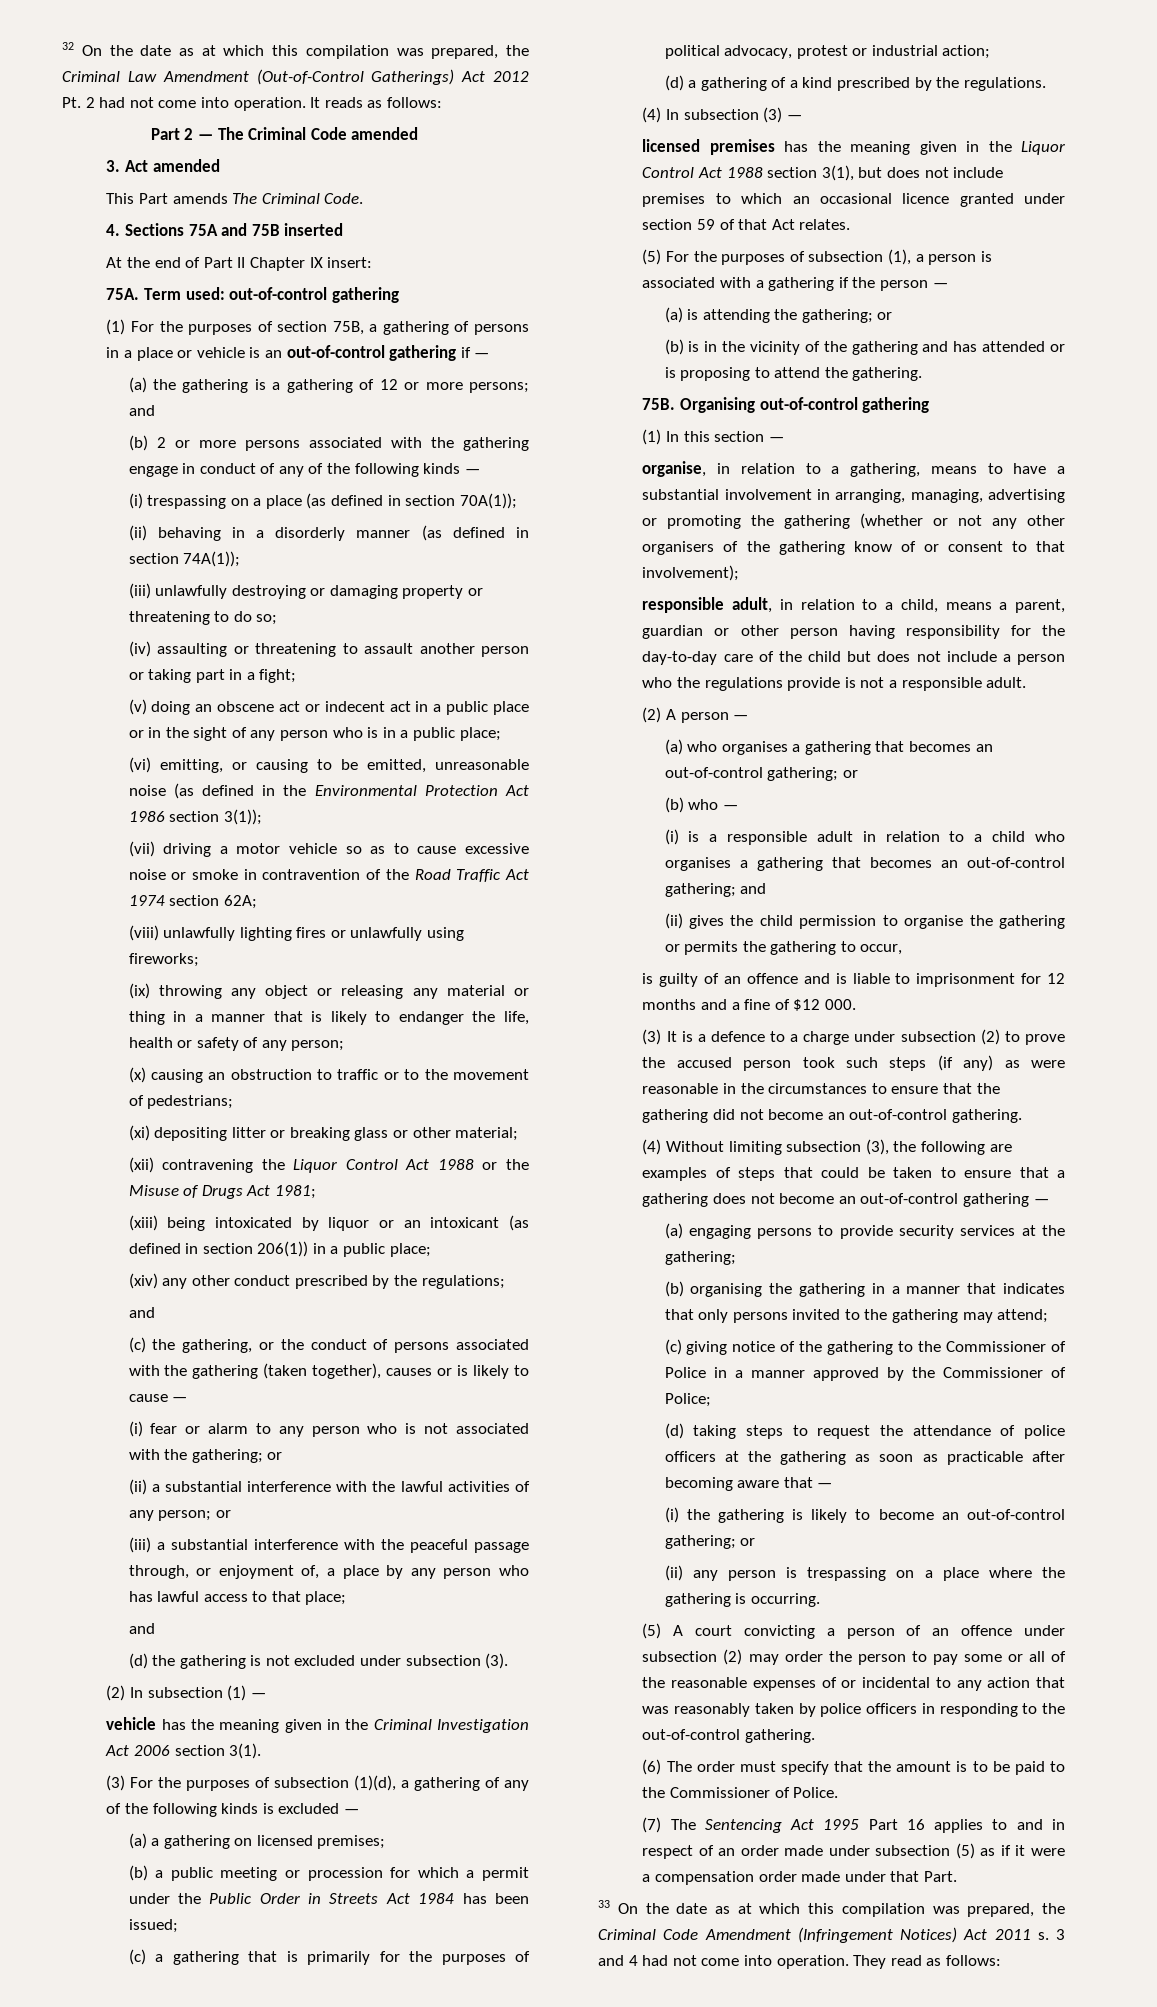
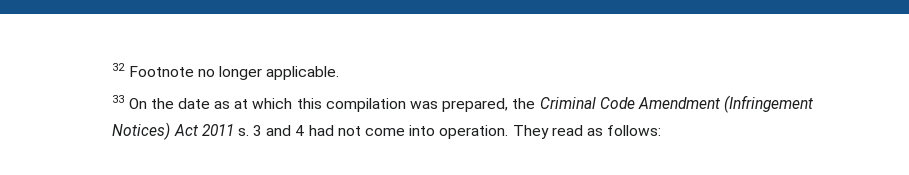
- 32 On the date as at which this compilation was prepared, the Criminal Law Amendment (Out-of-Control Gatherings) Act 2012 Pt. 2 had not come into operation. It reads as follows:
- Part 2 — The Criminal Code amended
- 3. Act amended
- This Part amends The Criminal Code.
- 4. Sections 75A and 75B inserted
- At the end of Part II Chapter IX insert:
- 75A. Term used: out-of-control gathering
- (1) For the purposes of section 75B, a gathering of persons in a place or vehicle is an out-of-control gathering if —
- (a) the gathering is a gathering of 12 or more persons; and
- (b) 2 or more persons associated with the gathering engage in conduct of any of the following kinds —
- (i) trespassing on a place (as defined in section 70A(1));
- (ii) behaving in a disorderly manner (as defined in section 74A(1));
- (iii) unlawfully destroying or damaging property or threatening to do so;
- (iv) assaulting or threatening to assault another person or taking part in a fight;
- (v) doing an obscene act or indecent act in a public place or in the sight of any person who is in a public place;
- (vi) emitting, or causing to be emitted, unreasonable noise (as defined in the Environmental Protection Act 1986 section 3(1));
- (vii) driving a motor vehicle so as to cause excessive noise or smoke in contravention of the Road Traffic Act 1974 section 62A;
- (viii) unlawfully lighting fires or unlawfully using fireworks;
- (ix) throwing any object or releasing any material or thing in a manner that is likely to endanger the life, health or safety of any person;
- (x) causing an obstruction to traffic or to the movement of pedestrians;
- (xi) depositing litter or breaking glass or other material;
- (xii) contravening the Liquor Control Act 1988 or the Misuse of Drugs Act 1981;
- (xiii) being intoxicated by liquor or an intoxicant (as defined in section 206(1)) in a public place;
- (xiv) any other conduct prescribed by the regulations;
- and
- (c) the gathering, or the conduct of persons associated with the gathering (taken together), causes or is likely to cause —
- (i) fear or alarm to any person who is not associated with the gathering; or
- (ii) a substantial interference with the lawful activities of any person; or
- (iii) a substantial interference with the peaceful passage through, or enjoyment of, a place by any person who has lawful access to that place;
- and
- (d) the gathering is not excluded under subsection (3).
- (2) In subsection (1) —
- vehicle has the meaning given in the Criminal Investigation Act 2006 section 3(1).
- (3) For the purposes of subsection (1)(d), a gathering of any of the following kinds is excluded —
- (a) a gathering on licensed premises;
- (b) a public meeting or procession for which a permit under the Public Order in Streets Act 1984 has been issued;
- (c) a gathering that is primarily for the purposes of political advocacy, protest or industrial action;
- (d) a gathering of a kind prescribed by the regulations.
- (4) In subsection (3) —
- licensed premises has the meaning given in the Liquor Control Act 1988 section 3(1), but does not include premises to which an occasional licence granted under section 59 of that Act relates.
- (5) For the purposes of subsection (1), a person is associated with a gathering if the person —
- (a) is attending the gathering; or
- (b) is in the vicinity of the gathering and has attended or is proposing to attend the gathering.
- 75B. Organising out-of-control gathering
- (1) In this section —
- organise, in relation to a gathering, means to have a substantial involvement in arranging, managing, advertising or promoting the gathering (whether or not any other organisers of the gathering know of or consent to that involvement);
- responsible adult, in relation to a child, means a parent, guardian or other person having responsibility for the day-to-day care of the child but does not include a person who the regulations provide is not a responsible adult.
- (2) A person —
- (a) who organises a gathering that becomes an out-of-control gathering; or
- (b) who —
- (i) is a responsible adult in relation to a child who organises a gathering that becomes an out-of-control gathering; and
- (ii) gives the child permission to organise the gathering or permits the gathering to occur,
- is guilty of an offence and is liable to imprisonment for 12 months and a fine of $12 000.
- (3) It is a defence to a charge under subsection (2) to prove the accused person took such steps (if any) as were reasonable in the circumstances to ensure that the gathering did not become an out-of-control gathering.
- (4) Without limiting subsection (3), the following are examples of steps that could be taken to ensure that a gathering does not become an out-of-control gathering —
- (a) engaging persons to provide security services at the gathering;
- (b) organising the gathering in a manner that indicates that only persons invited to the gathering may attend;
- (c) giving notice of the gathering to the Commissioner of Police in a manner approved by the Commissioner of Police;
- (d) taking steps to request the attendance of police officers at the gathering as soon as practicable after becoming aware that —
- (i) the gathering is likely to become an out-of-control gathering; or
- (ii) any person is trespassing on a place where the gathering is occurring.
- (5) A court convicting a person of an offence under subsection (2) may order the person to pay some or all of the reasonable expenses of or incidental to any action that was reasonably taken by police officers in responding to the out-of-control gathering.
- (6) The order must specify that the amount is to be paid to the Commissioner of Police.
- (7) The Sentencing Act 1995 Part 16 applies to and in respect of an order made under subsection (5) as if it were a compensation order made under that Part.
+ 32 Footnote no longer applicable.

